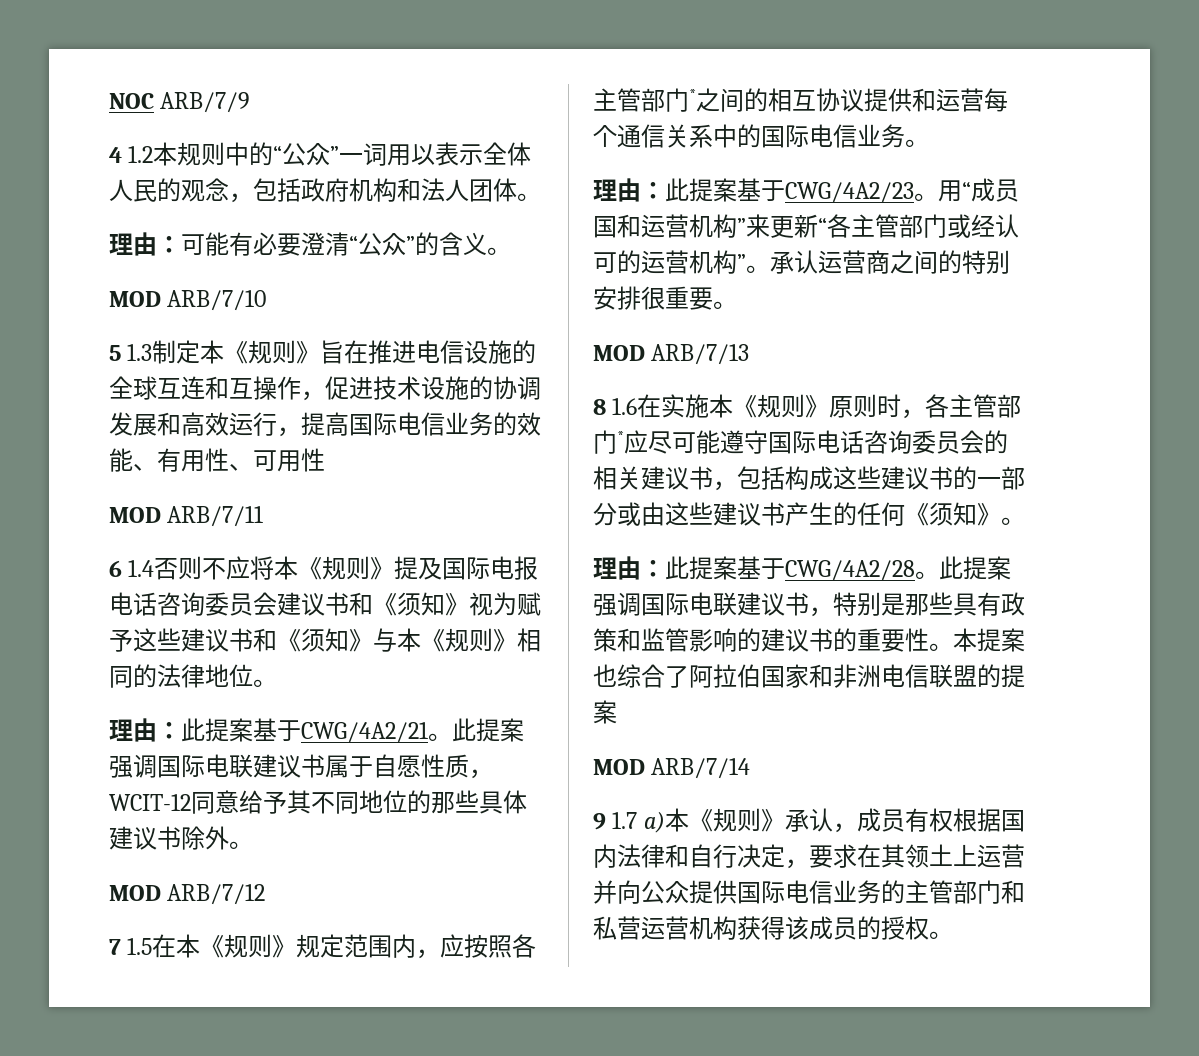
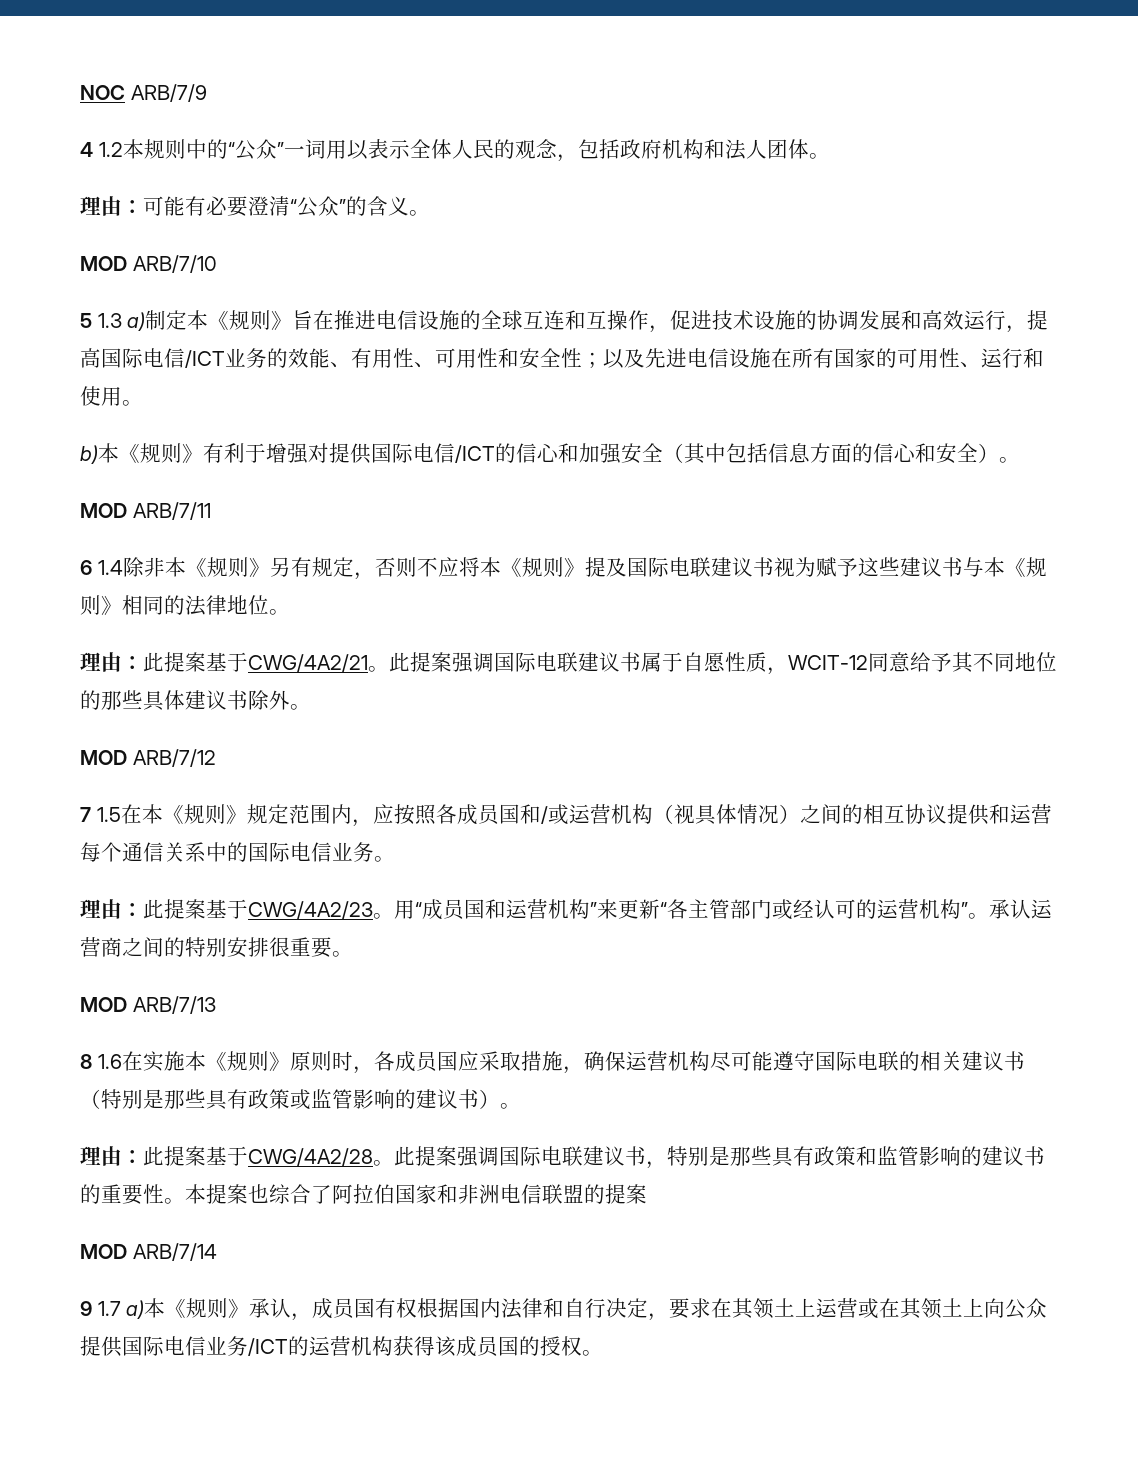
- 5 1.3制定本《规则》旨在推进电信设施的全球互连和互操作，促进技术设施的协调发展和高效运行，提高国际电信业务的效能、有用性、可用性
+ 5 1.3 a)制定本《规则》旨在推进电信设施的全球互连和互操作，促进技术设施的协调发展和高效运行，提高国际电信/ICT业务的效能、有用性、可用性和安全性；以及先进电信设施在所有国家的可用性、运行和使用。
+ b)本《规则》有利于增强对提供国际电信/ICT的信心和加强安全（其中包括信息方面的信心和安全）。
  MOD ARB/7/11
- 6 1.4否则不应将本《规则》提及国际电报电话咨询委员会建议书和《须知》视为赋予这些建议书和《须知》与本《规则》相同的法律地位。
+ 6 1.4除非本《规则》另有规定，否则不应将本《规则》提及国际电联建议书视为赋予这些建议书与本《规则》相同的法律地位。
- 7 1.5在本《规则》规定范围内，应按照各主管部门*之间的相互协议提供和运营每个通信关系中的国际电信业务。
+ 7 1.5在本《规则》规定范围内，应按照各成员国和/或运营机构（视具体情况）之间的相互协议提供和运营每个通信关系中的国际电信业务。
- 8 1.6在实施本《规则》原则时，各主管部门*应尽可能遵守国际电话咨询委员会的相关建议书，包括构成这些建议书的一部分或由这些建议书产生的任何《须知》。
+ 8 1.6在实施本《规则》原则时，各成员国应采取措施，确保运营机构尽可能遵守国际电联的相关建议书（特别是那些具有政策或监管影响的建议书）。
- 9 1.7 a)本《规则》承认，成员有权根据国内法律和自行决定，要求在其领土上运营并向公众提供国际电信业务的主管部门和私营运营机构获得该成员的授权。
+ 9 1.7 a)本《规则》承认，成员国有权根据国内法律和自行决定，要求在其领土上运营或在其领土上向公众提供国际电信业务/ICT的运营机构获得该成员国的授权。

